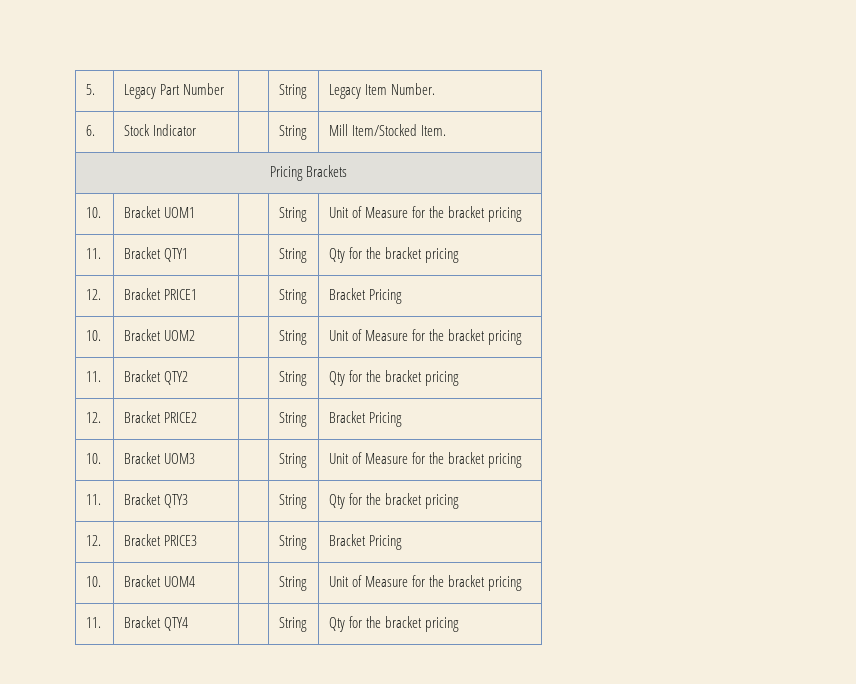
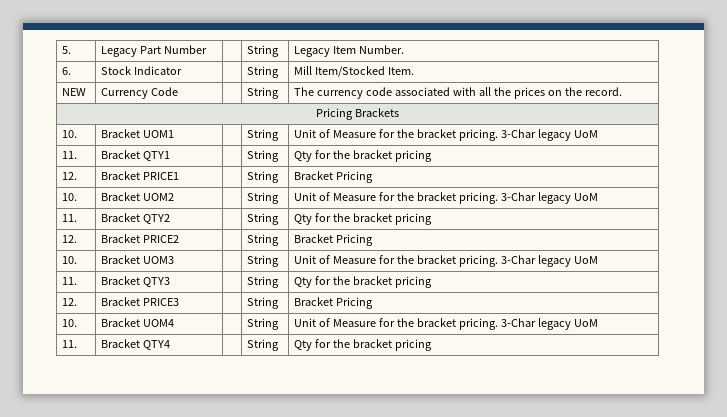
+ NEW | Currency Code | | String | The currency code associated with all the prices on the record.
- 10. | Bracket UOM1 | | String | Unit of Measure for the bracket pricing
+ 10. | Bracket UOM1 | | String | Unit of Measure for the bracket pricing. 3-Char legacy UoM
- 10. | Bracket UOM2 | | String | Unit of Measure for the bracket pricing
+ 10. | Bracket UOM2 | | String | Unit of Measure for the bracket pricing. 3-Char legacy UoM
- 10. | Bracket UOM3 | | String | Unit of Measure for the bracket pricing
+ 10. | Bracket UOM3 | | String | Unit of Measure for the bracket pricing. 3-Char legacy UoM
- 10. | Bracket UOM4 | | String | Unit of Measure for the bracket pricing
+ 10. | Bracket UOM4 | | String | Unit of Measure for the bracket pricing. 3-Char legacy UoM

